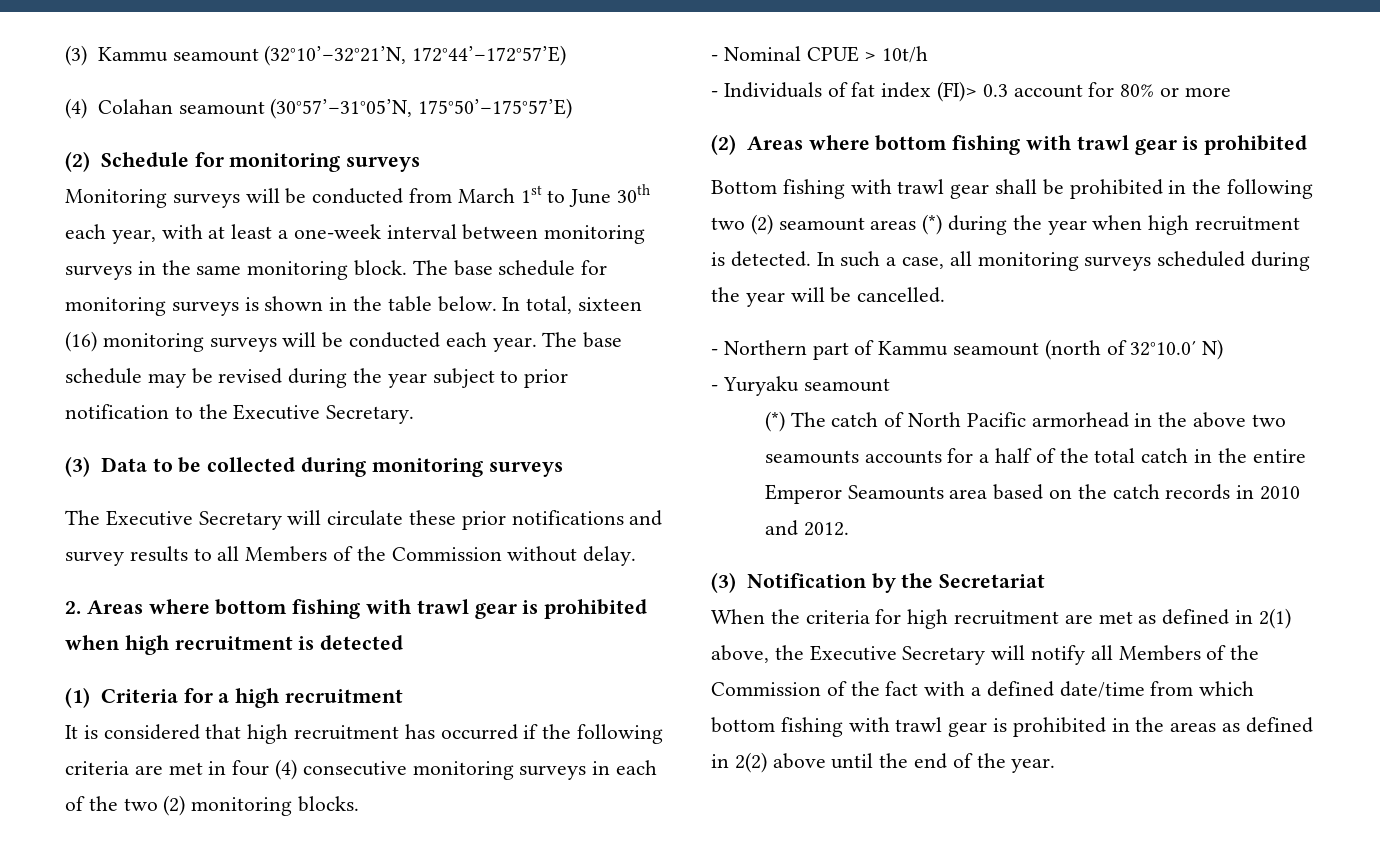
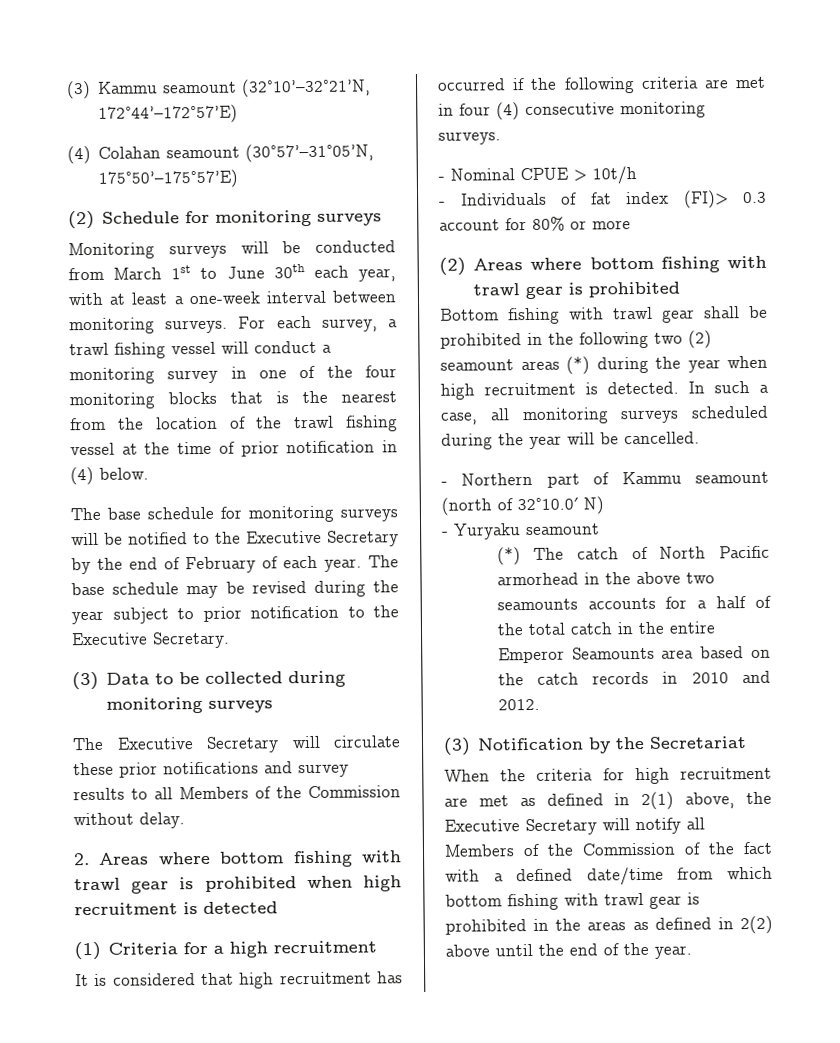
- Monitoring surveys will be conducted from March 1st to June 30th each year, with at least a one-week interval between monitoring surveys in the same monitoring block. The base schedule for monitoring surveys is shown in the table below. In total, sixteen (16) monitoring surveys will be conducted each year.
+ Monitoring surveys will be conducted from March 1st to June 30th each year, with at least a one-week interval between monitoring surveys. For each survey, a trawl fishing vessel will conduct a monitoring survey in one of the four monitoring blocks that is the nearest from the location of the trawl fishing vessel at the time of prior notification in (4) below.
+ The base schedule for monitoring surveys will be notified to the Executive Secretary by the end of February of each year.
- It is considered that high recruitment has occurred if the following criteria are met in four (4) consecutive monitoring surveys in each of the two (2) monitoring blocks.
+ It is considered that high recruitment has occurred if the following criteria are met in four (4) consecutive monitoring surveys.

